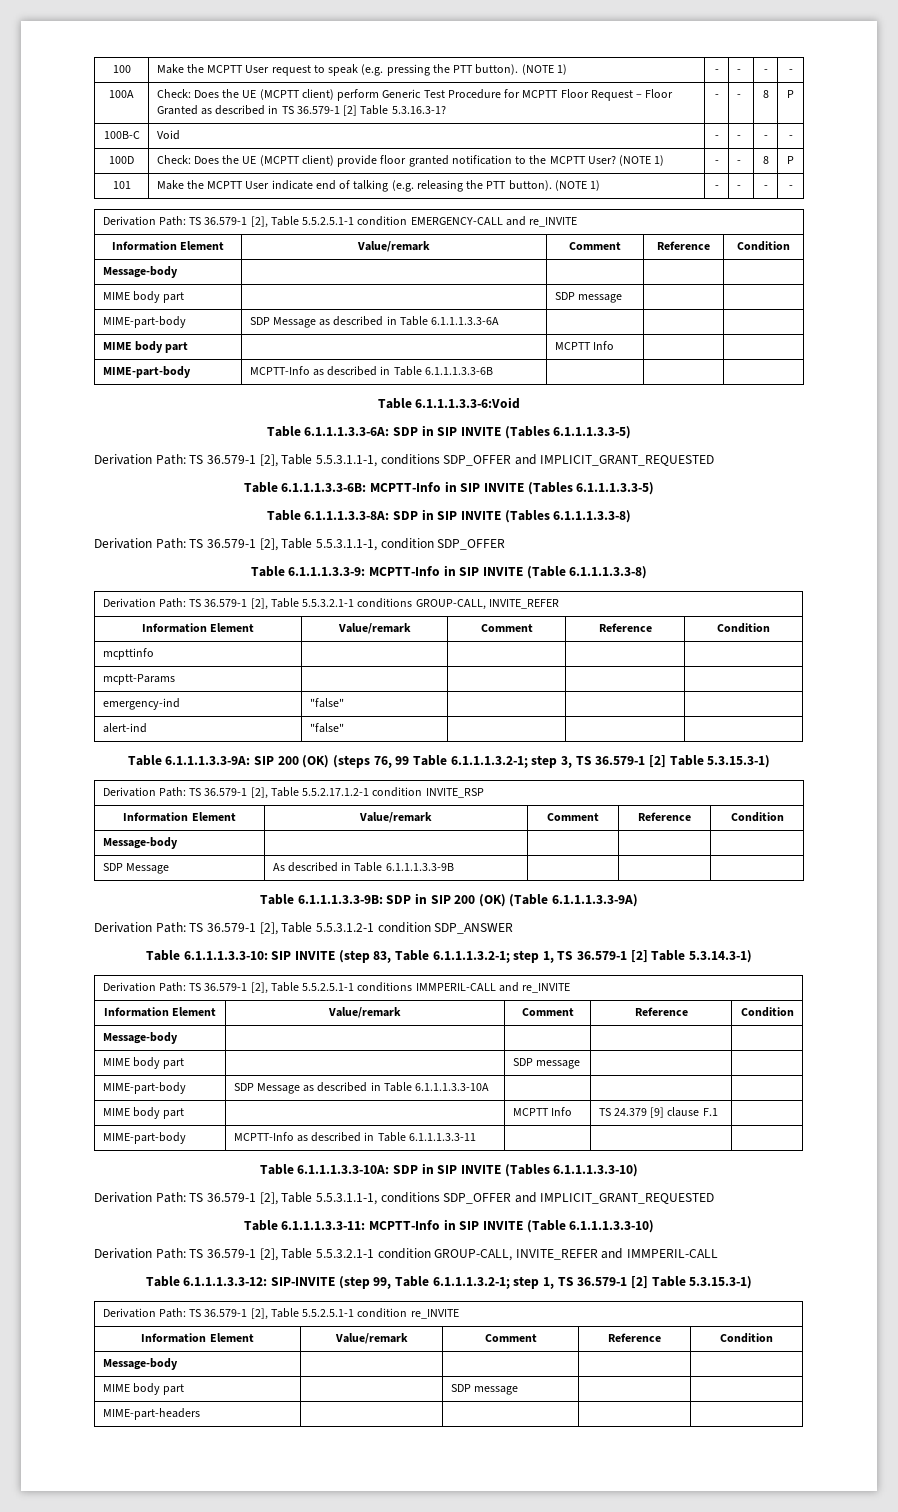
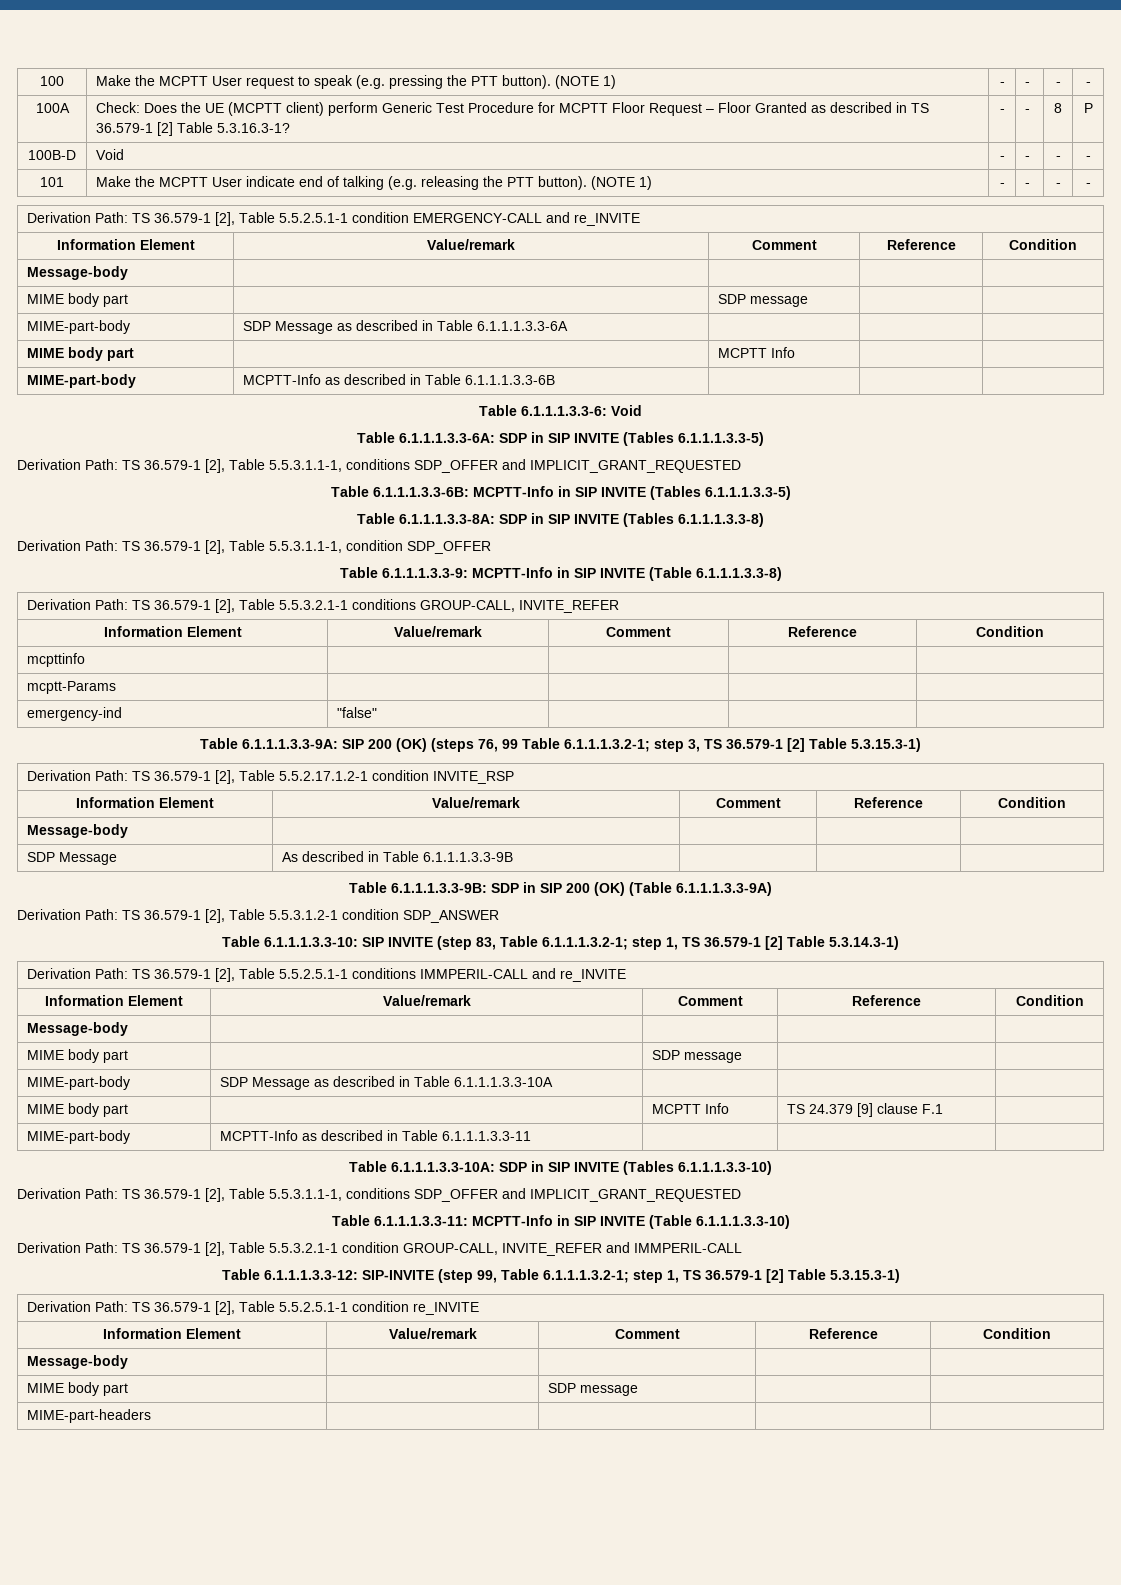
- 100B-C | Void | - | - | - | -
+ 100B-D | Void | - | - | - | -
- 100D | Check: Does the UE (MCPTT client) provide floor granted notification to the MCPTT User? (NOTE 1) | - | - | 8 | P
- Table 6.1.1.1.3.3-6:Void
+ Table 6.1.1.1.3.3-6: Void
- alert-ind | "false" | | |

